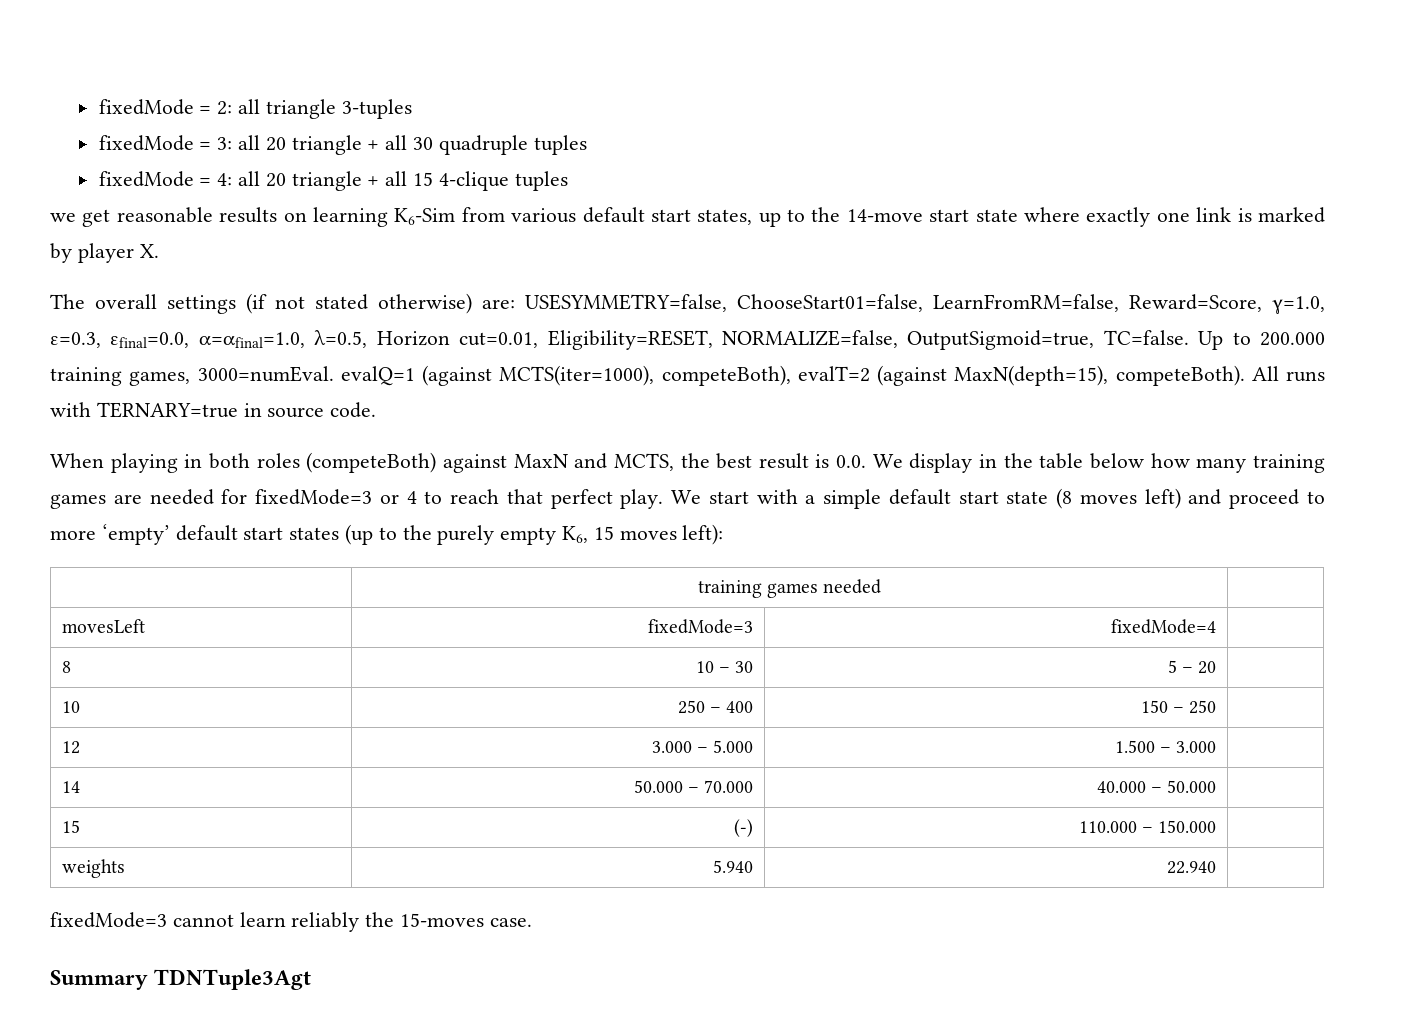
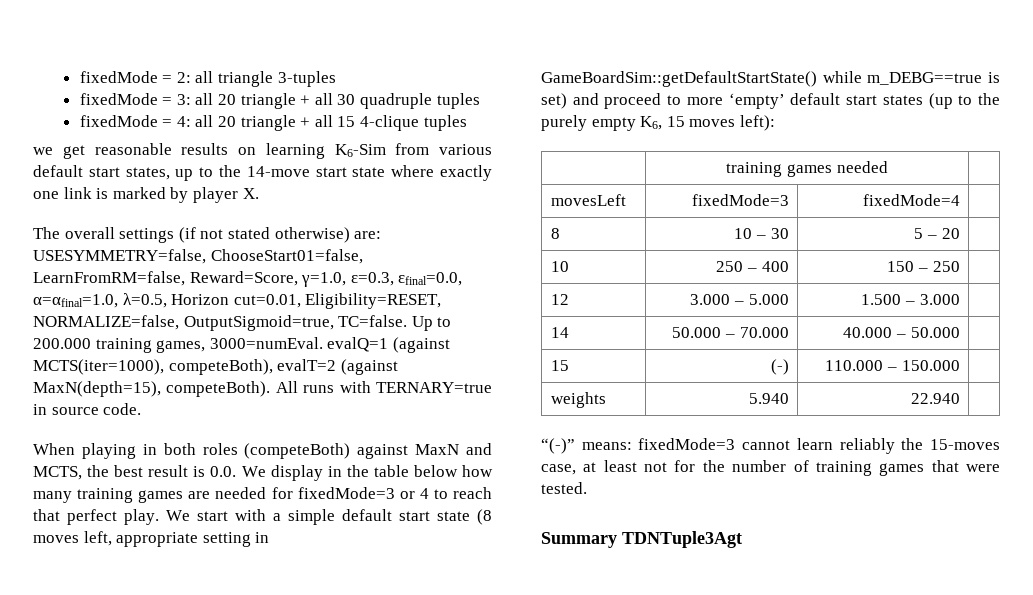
- We start with a simple default start state (8 moves left) and proceed to more ‘empty’ default start states (up to the purely empty K6, 15 moves left):
+ We start with a simple default start state (8 moves left, appropriate setting in GameBoardSim::getDefaultStartState() while m_DEBG==true is set) and proceed to more ‘empty’ default start states (up to the purely empty K6, 15 moves left):
- fixedMode=3 cannot learn reliably the 15-moves case.
+ “(-)” means: fixedMode=3 cannot learn reliably the 15-moves case, at least not for the number of training games that were tested.

